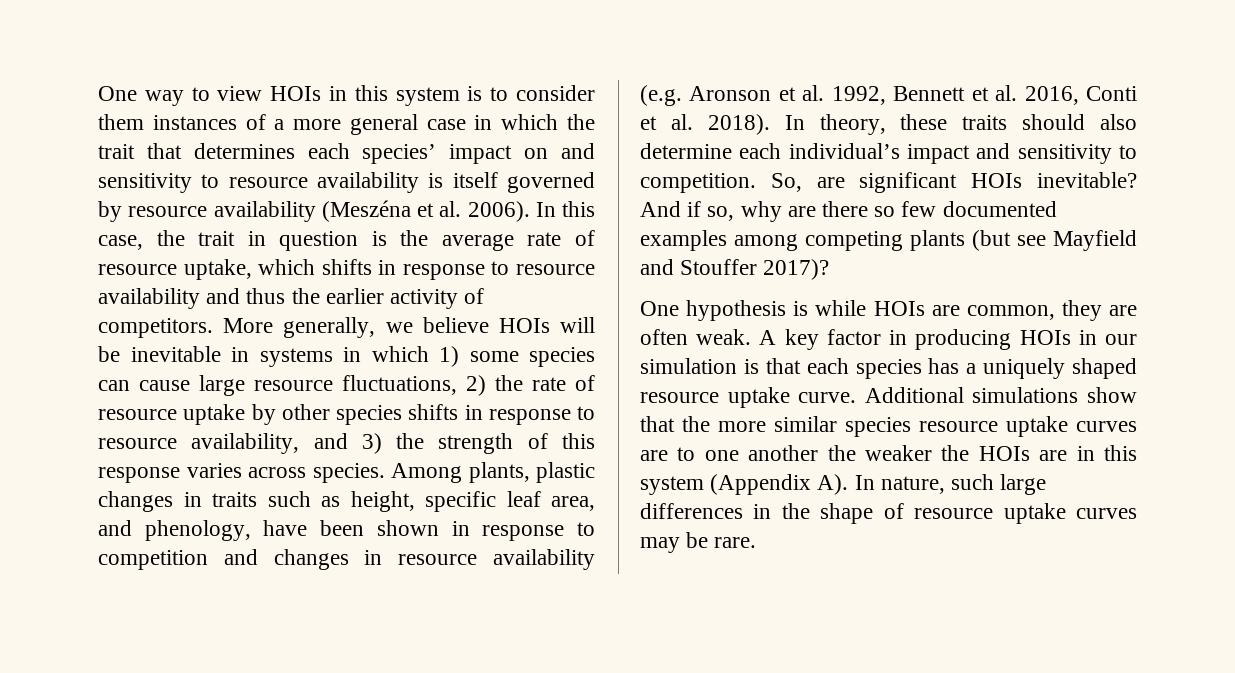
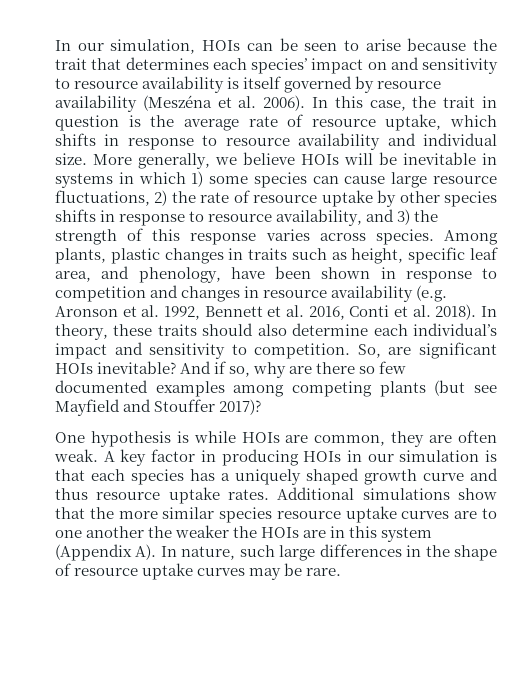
- One way to view HOIs in this system is to consider them instances of a more general case in which the trait that determines each species’ impact on and sensitivity to resource availability is itself governed by resource availability (Meszéna et al. 2006).
+ In our simulation, HOIs can be seen to arise because the trait that determines each species’ impact on and sensitivity to resource availability is itself governed by resource availability (Meszéna et al. 2006).
- In this case, the trait in question is the average rate of resource uptake, which shifts in response to resource availability and thus the earlier activity of competitors.
+ In this case, the trait in question is the average rate of resource uptake, which shifts in response to resource availability and individual size.
- A key factor in producing HOIs in our simulation is that each species has a uniquely shaped resource uptake curve.
+ A key factor in producing HOIs in our simulation is that each species has a uniquely shaped growth curve and thus resource uptake rates.

